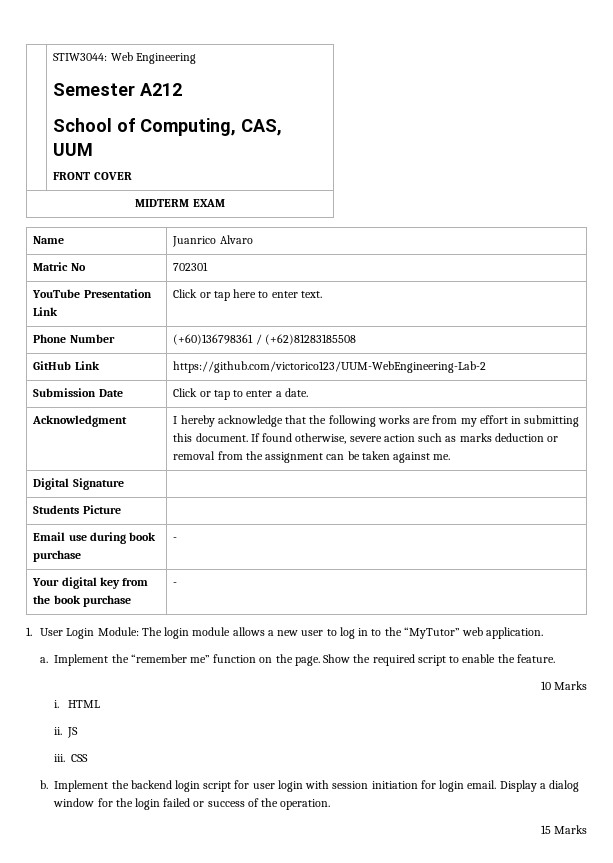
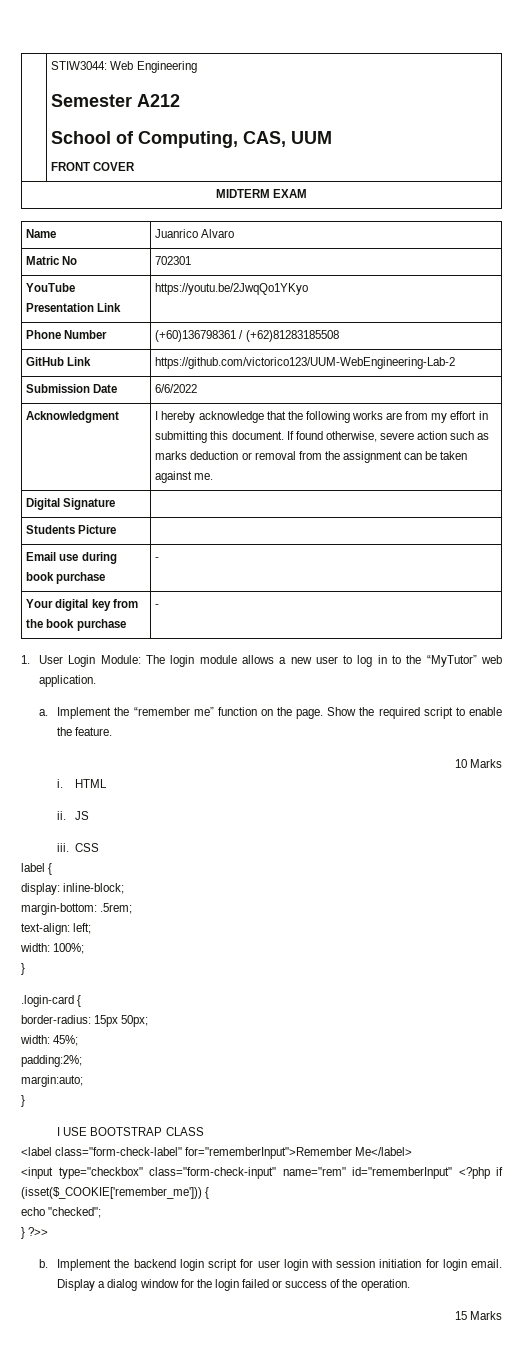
- YouTube Presentation Link | Click or tap here to enter text.
+ YouTube Presentation Link | https://youtu.be/2JwqQo1YKyo
- Submission Date | Click or tap to enter a date.
+ Submission Date | 6/6/2022
+ label {
+ display: inline-block;
+ margin-bottom: .5rem;
+ text-align: left;
+ width: 100%;
+ }
+ .login-card {
+ border-radius: 15px 50px;
+ width: 45%;
+ padding:2%;
+ margin:auto;
+ }
+ I USE BOOTSTRAP CLASS
+ <label class="form-check-label" for="rememberInput">Remember Me</label>
+ <input type="checkbox" class="form-check-input" name="rem" id="rememberInput" <?php if (isset($_COOKIE['remember_me'])) {
+ echo "checked";
+ } ?>>

